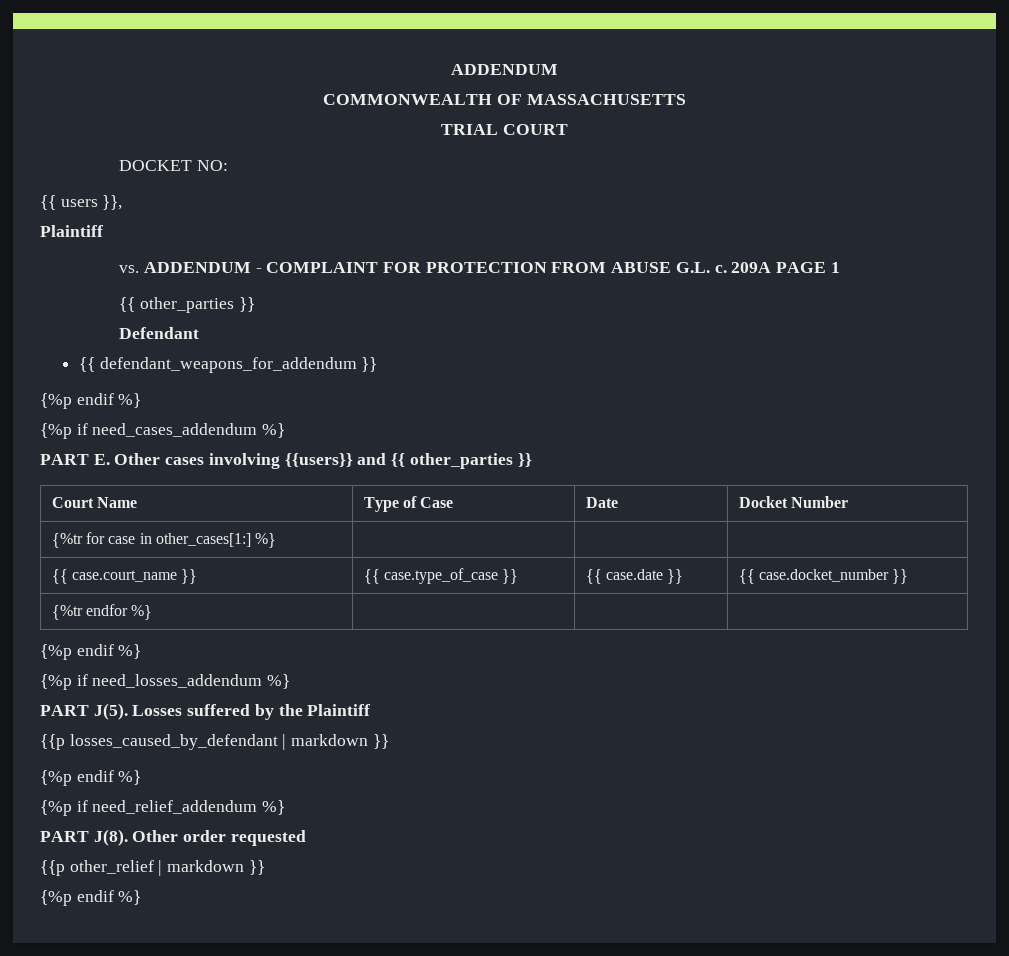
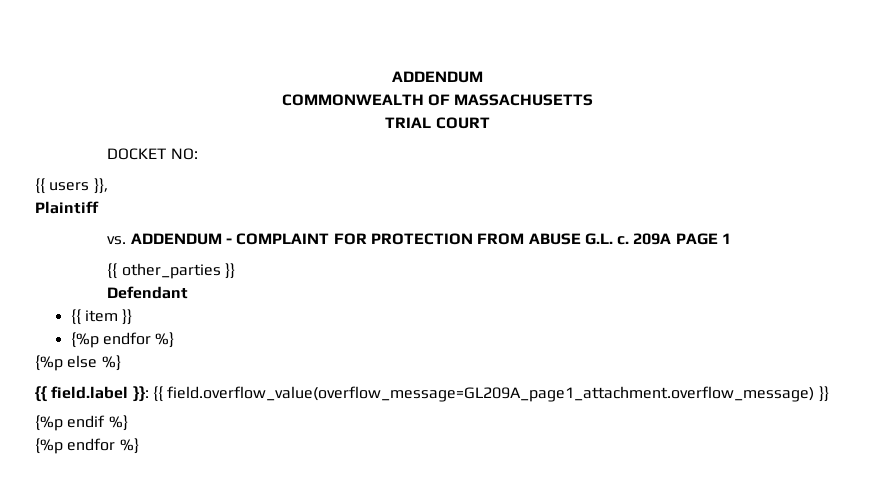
- {{ defendant_weapons_for_addendum }}
+ {{ item }}
+ {%p endfor %}
+ {%p else %}
+ {{ field.label }}: {{ field.overflow_value(overflow_message=GL209A_page1_attachment.overflow_message) }}
  {%p endif %}
- {%p if need_cases_addendum %}
- PART E. Other cases involving {{users}} and {{ other_parties }}
- Court Name | Type of Case | Date | Docket Number
- {%tr for case in other_cases[1:] %} | | |
- {{ case.court_name }} | {{ case.type_of_case }} | {{ case.date }} | {{ case.docket_number }}
- {%tr endfor %} | | |
- {%p endif %}
- {%p if need_losses_addendum %}
- PART J(5). Losses suffered by the Plaintiff
- {{p losses_caused_by_defendant | markdown }}
- {%p endif %}
- {%p if need_relief_addendum %}
- PART J(8). Other order requested
- {{p other_relief | markdown }}
- {%p endif %}
+ {%p endfor %}

